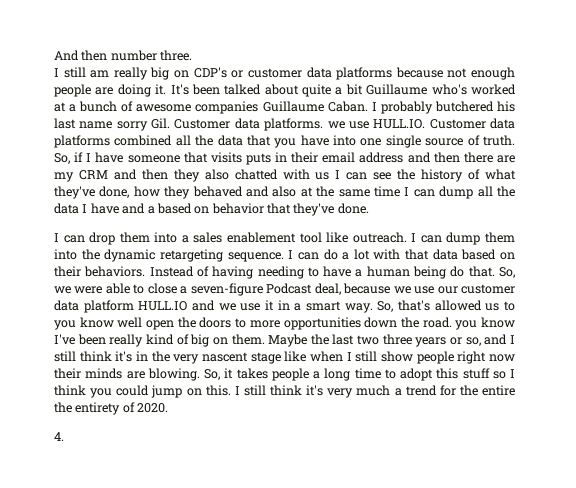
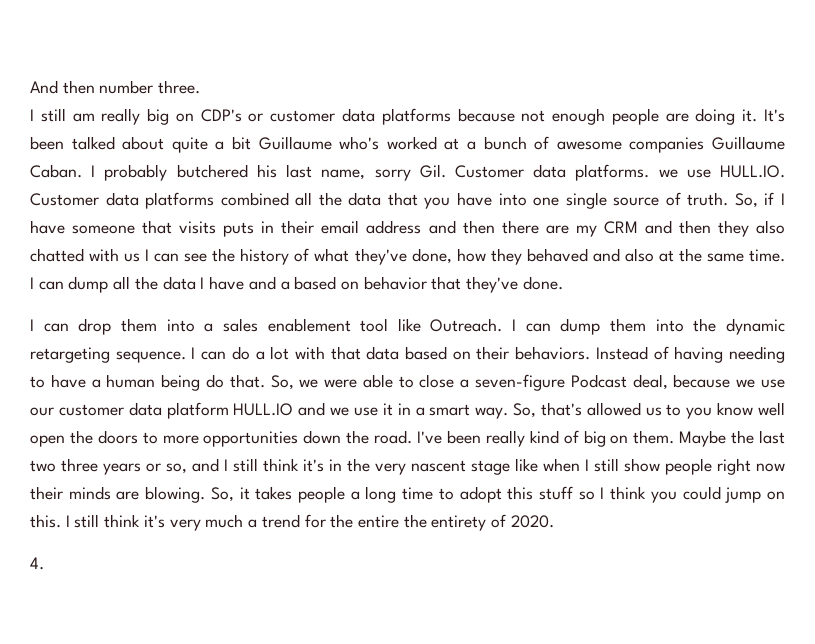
- I probably butchered his last name sorry Gil. Customer data platforms. we use HULL.IO. Customer data platforms combined all the data that you have into one single source of truth.
+ I probably butchered his last name, sorry Gil. Customer data platforms. we use HULL.IO. Customer data platforms combined all the data that you have into one single source of truth.
- So, if I have someone that visits puts in their email address and then there are my CRM and then they also chatted with us I can see the history of what they've done, how they behaved and also at the same time I can dump all the data I have and a based on behavior that they've done.
+ So, if I have someone that visits puts in their email address and then there are my CRM and then they also chatted with us I can see the history of what they've done, how they behaved and also at the same time. I can dump all the data I have and a based on behavior that they've done.
- I can drop them into a sales enablement tool like outreach.
+ I can drop them into a sales enablement tool like Outreach.
- So, that's allowed us to you know well open the doors to more opportunities down the road. you know I've been really kind of big on them.
+ So, that's allowed us to you know well open the doors to more opportunities down the road. I've been really kind of big on them.

